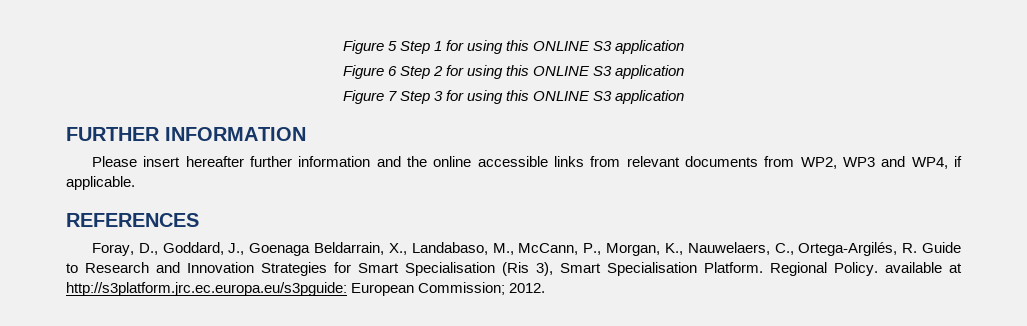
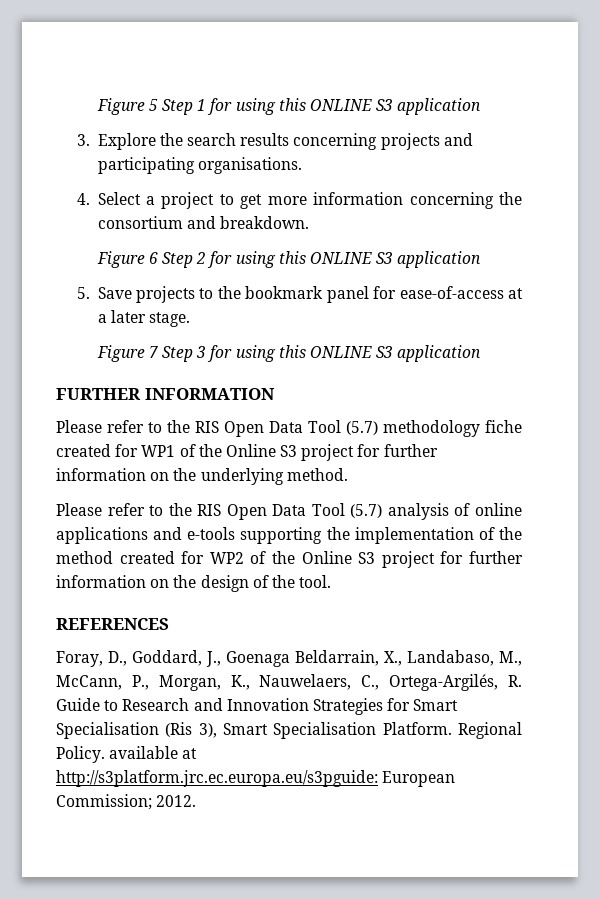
+ 3. Explore the search results concerning projects and participating organisations.
+ 4. Select a project to get more information concerning the consortium and breakdown.
+ 5. Save projects to the bookmark panel for ease-of-access at a later stage.
- Please insert hereafter further information and the online accessible links from relevant documents from WP2, WP3 and WP4, if applicable.
+ Please refer to the RIS Open Data Tool (5.7) methodology fiche created for WP1 of the Online S3 project for further information on the underlying method.
+ Please refer to the RIS Open Data Tool (5.7) analysis of online applications and e-tools supporting the implementation of the method created for WP2 of the Online S3 project for further information on the design of the tool.

